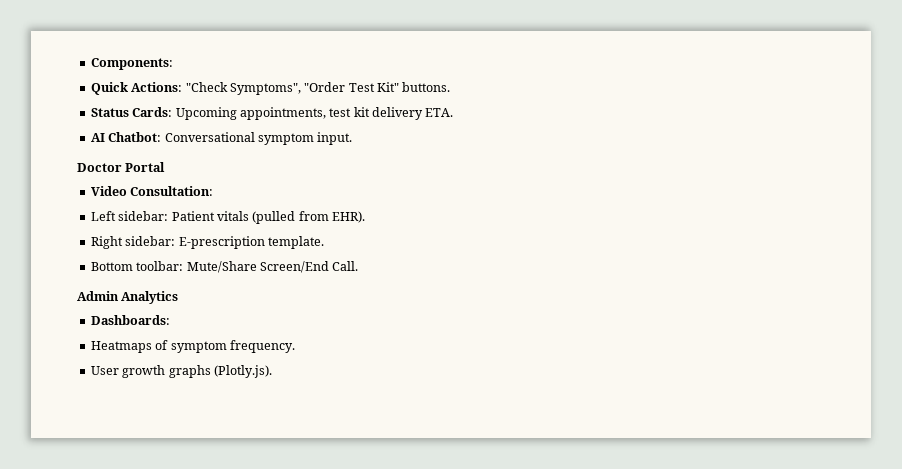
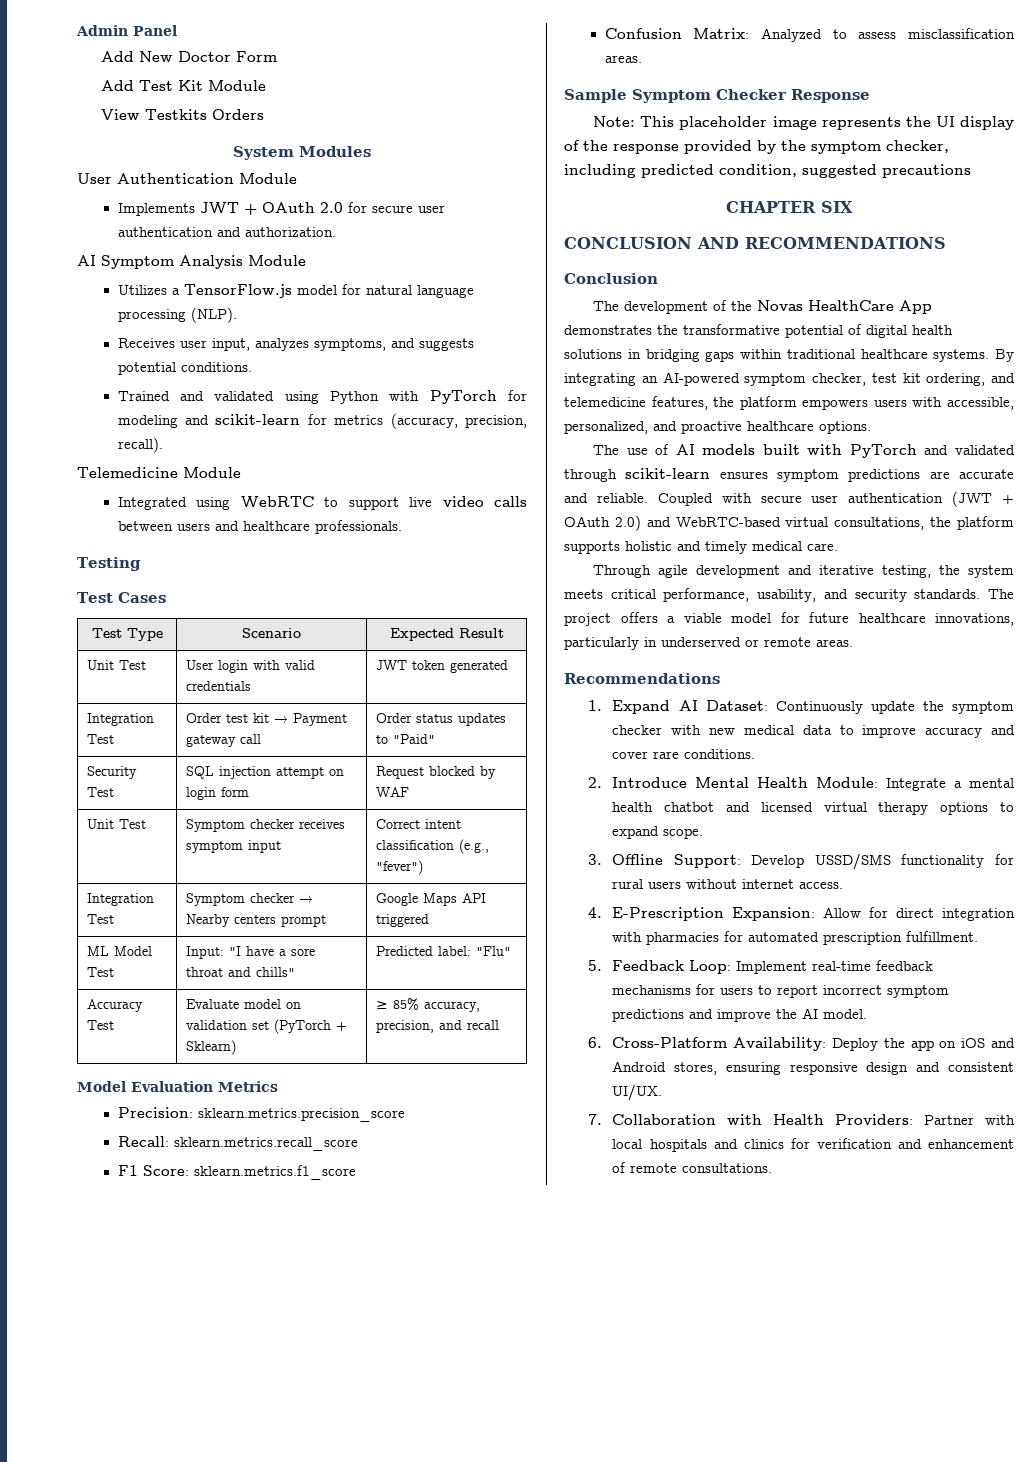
- Components:
- Quick Actions: "Check Symptoms", "Order Test Kit" buttons.
- Status Cards: Upcoming appointments, test kit delivery ETA.
- AI Chatbot: Conversational symptom input.
- Doctor Portal
- Video Consultation:
- Left sidebar: Patient vitals (pulled from EHR).
- Right sidebar: E-prescription template.
- Bottom toolbar: Mute/Share Screen/End Call.
- Admin Analytics
- Dashboards:
- Heatmaps of symptom frequency.
- User growth graphs (Plotly.js).
+ Admin Panel
+ Add New Doctor Form
+ Add Test Kit Module
+ View Testkits Orders
+ System Modules
+ User Authentication Module
+ Implements JWT + OAuth 2.0 for secure user authentication and authorization.
+ AI Symptom Analysis Module
+ Utilizes a TensorFlow.js model for natural language processing (NLP).
+ Receives user input, analyzes symptoms, and suggests potential conditions.
+ Trained and validated using Python with PyTorch for modeling and scikit-learn for metrics (accuracy, precision, recall).
+ Telemedicine Module
+ Integrated using WebRTC to support live video calls between users and healthcare professionals.
+ Testing
+ Test Cases
+ Test Type | Scenario | Expected Result
+ Unit Test | User login with valid credentials | JWT token generated
+ Integration Test | Order test kit → Payment gateway call | Order status updates to "Paid"
+ Security Test | SQL injection attempt on login form | Request blocked by WAF
+ Unit Test | Symptom checker receives symptom input | Correct intent classification (e.g., "fever")
+ Integration Test | Symptom checker → Nearby centers prompt | Google Maps API triggered
+ ML Model Test | Input: "I have a sore throat and chills" | Predicted label: "Flu"
+ Accuracy Test | Evaluate model on validation set (PyTorch + Sklearn) | ≥ 85% accuracy, precision, and recall
+ Model Evaluation Metrics
+ Precision: sklearn.metrics.precision_score
+ Recall: sklearn.metrics.recall_score
+ F1 Score: sklearn.metrics.f1_score
+ Confusion Matrix: Analyzed to assess misclassification areas.
+ Sample Symptom Checker Response
+ Note: This placeholder image represents the UI display of the response provided by the symptom checker, including predicted condition, suggested precautions
+ CHAPTER SIX
+ CONCLUSION AND RECOMMENDATIONS
+ Conclusion
+ The development of the Novas HealthCare App demonstrates the transformative potential of digital health solutions in bridging gaps within traditional healthcare systems. By integrating an AI-powered symptom checker, test kit ordering, and telemedicine features, the platform empowers users with accessible, personalized, and proactive healthcare options.
+ The use of AI models built with PyTorch and validated through scikit-learn ensures symptom predictions are accurate and reliable. Coupled with secure user authentication (JWT + OAuth 2.0) and WebRTC-based virtual consultations, the platform supports holistic and timely medical care.
+ Through agile development and iterative testing, the system meets critical performance, usability, and security standards. The project offers a viable model for future healthcare innovations, particularly in underserved or remote areas.
+ Recommendations
+ 1. Expand AI Dataset: Continuously update the symptom checker with new medical data to improve accuracy and cover rare conditions.
+ 2. Introduce Mental Health Module: Integrate a mental health chatbot and licensed virtual therapy options to expand scope.
+ 3. Offline Support: Develop USSD/SMS functionality for rural users without internet access.
+ 4. E-Prescription Expansion: Allow for direct integration with pharmacies for automated prescription fulfillment.
+ 5. Feedback Loop: Implement real-time feedback mechanisms for users to report incorrect symptom predictions and improve the AI model.
+ 6. Cross-Platform Availability: Deploy the app on iOS and Android stores, ensuring responsive design and consistent UI/UX.
+ 7. Collaboration with Health Providers: Partner with local hospitals and clinics for verification and enhancement of remote consultations.

